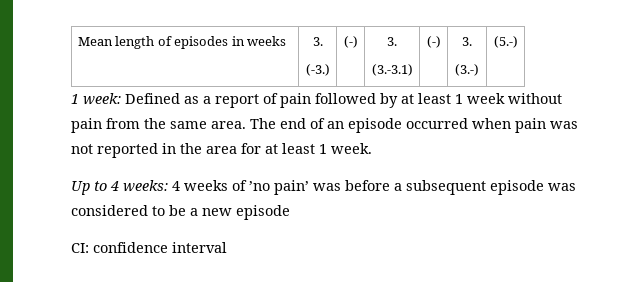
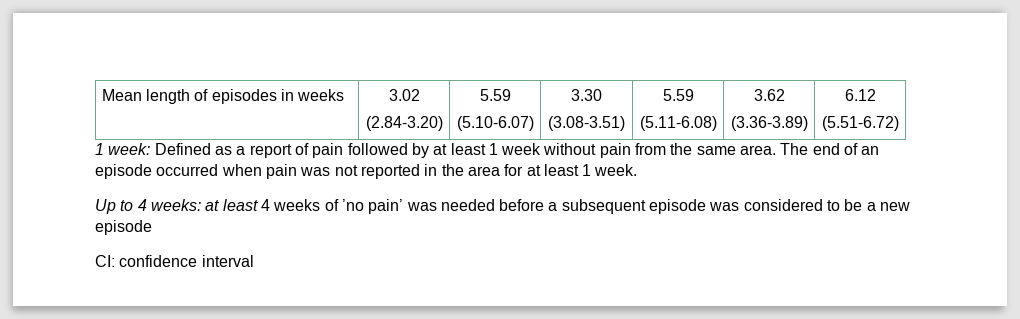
- Mean length of episodes in weeks | 3.
- (-3.) | (-) | 3.
- (3.-3.1) | (-) | 3.
- (3.-) | (5.-)
+ Mean length of episodes in weeks | 3.02
+ (2.84-3.20) | 5.59
+ (5.10-6.07) | 3.30
+ (3.08-3.51) | 5.59
+ (5.11-6.08) | 3.62
+ (3.36-3.89) | 6.12
+ (5.51-6.72)
- Up to 4 weeks: 4 weeks of ’no pain’ was before a subsequent episode was considered to be a new episode
+ Up to 4 weeks: at least 4 weeks of ’no pain’ was needed before a subsequent episode was considered to be a new episode

